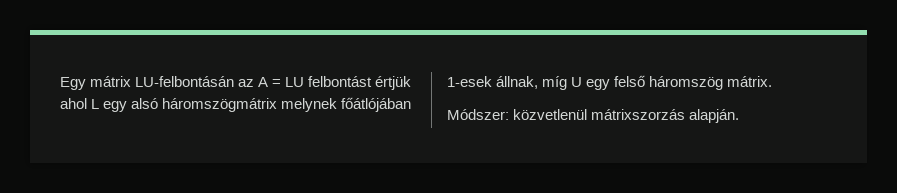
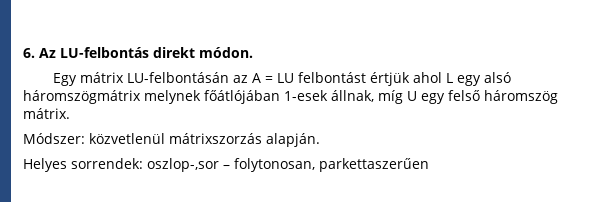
+ 6. Az LU-felbontás direkt módon.
+ Helyes sorrendek: oszlop-,sor – folytonosan, parkettaszerűen

